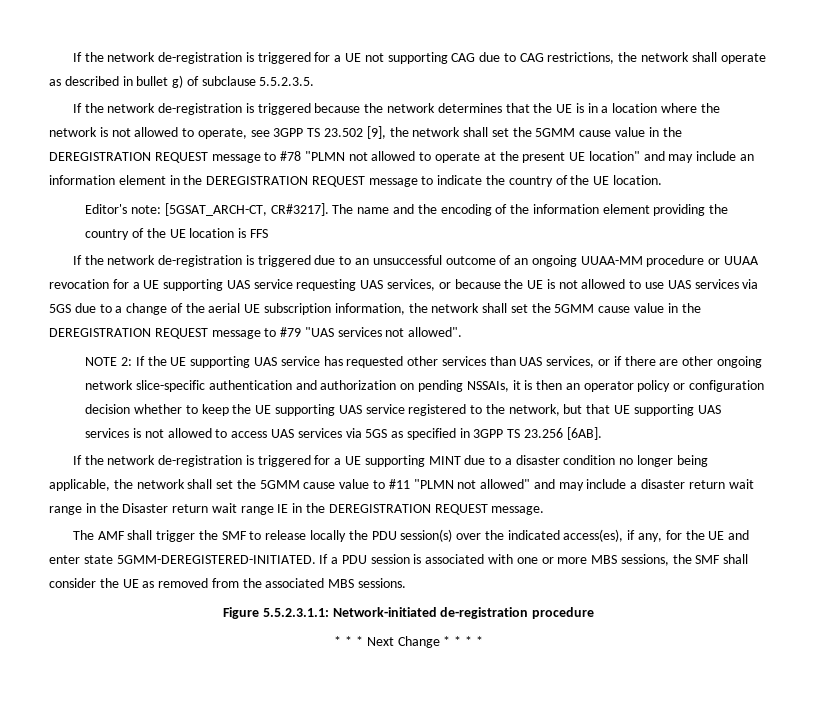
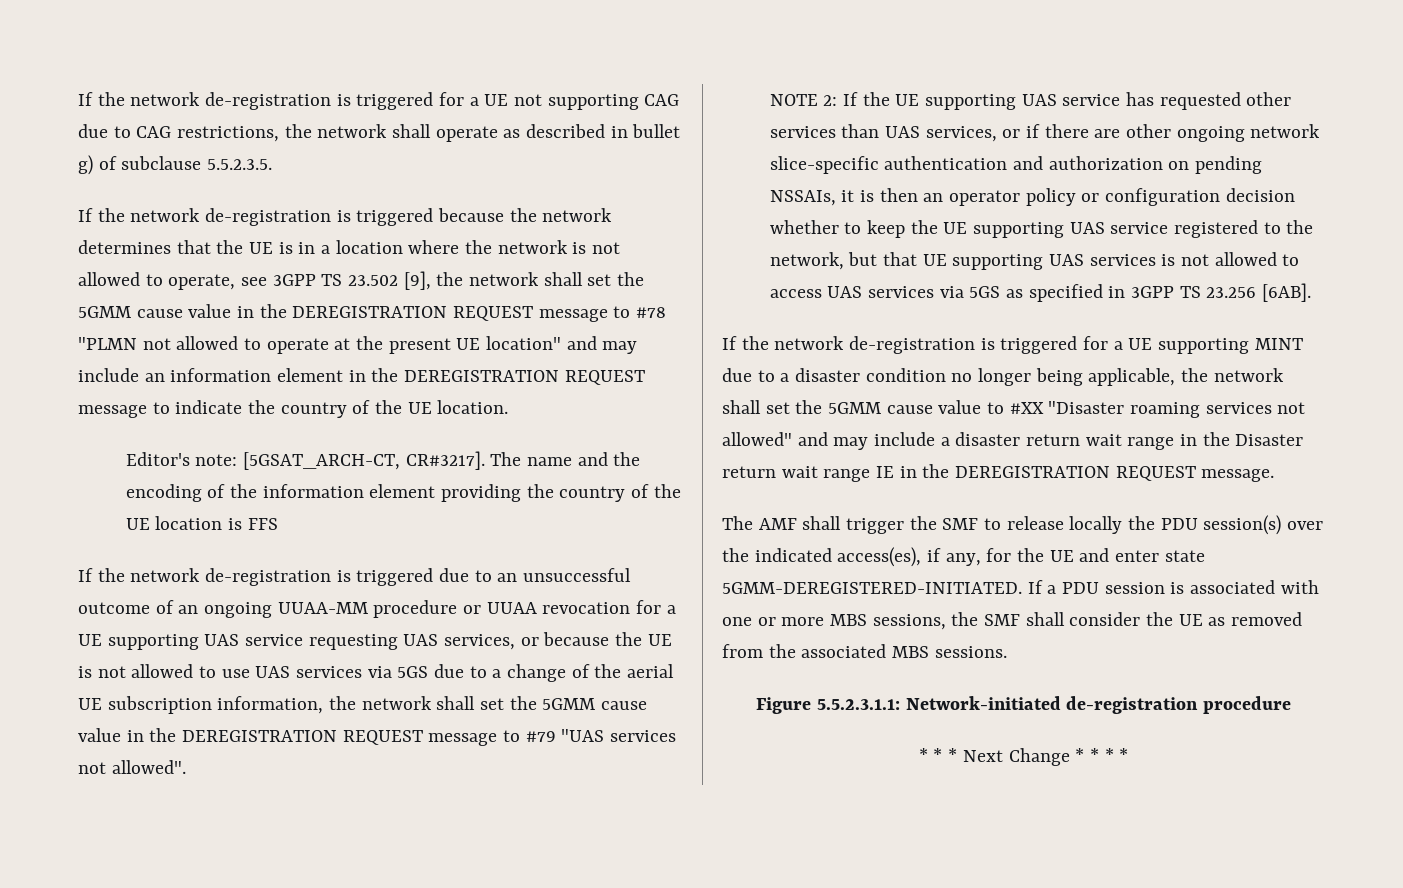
- If the network de-registration is triggered for a UE supporting MINT due to a disaster condition no longer being applicable, the network shall set the 5GMM cause value to #11 "PLMN not allowed" and may include a disaster return wait range in the Disaster return wait range IE in the DEREGISTRATION REQUEST message.
+ If the network de-registration is triggered for a UE supporting MINT due to a disaster condition no longer being applicable, the network shall set the 5GMM cause value to #XX "Disaster roaming services not allowed" and may include a disaster return wait range in the Disaster return wait range IE in the DEREGISTRATION REQUEST message.

